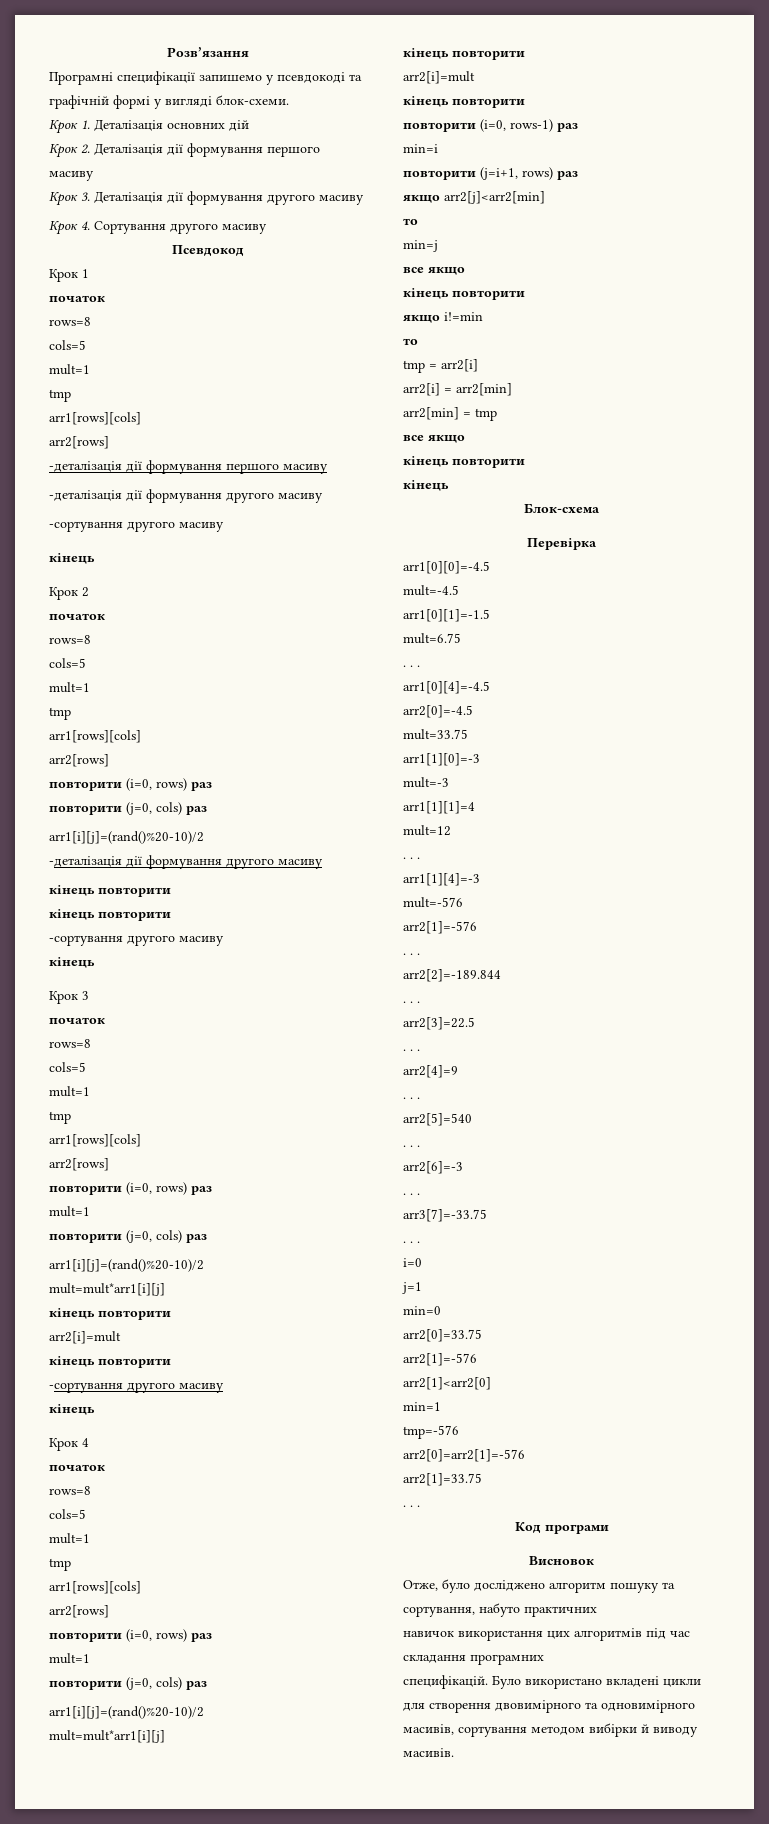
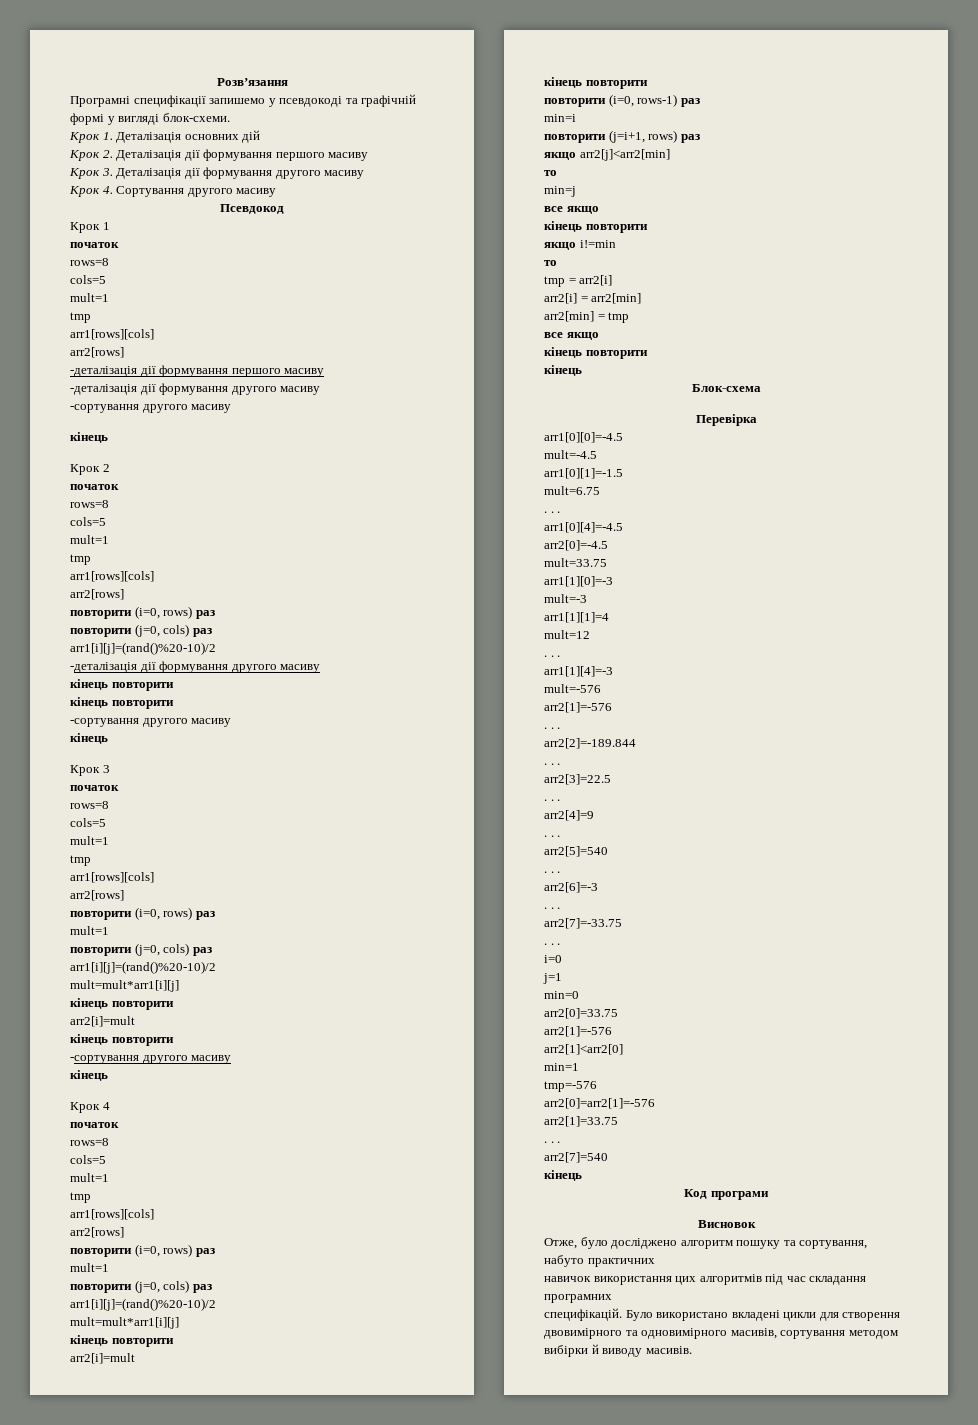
- arr3[7]=-33.75
+ arr2[7]=-33.75
+ arr2[7]=540
+ кінець

